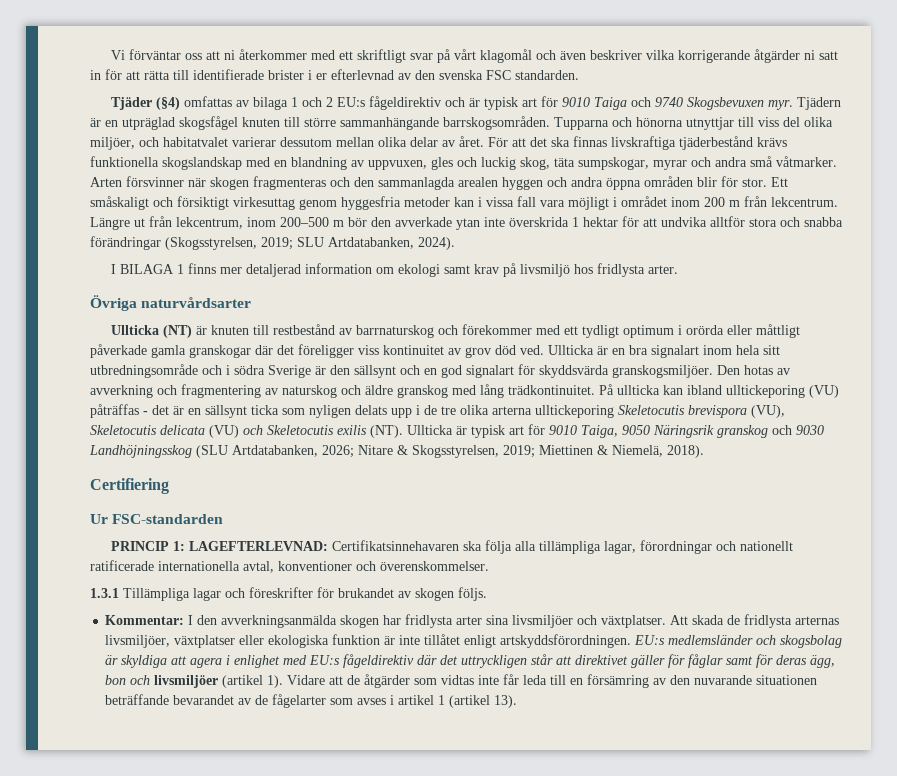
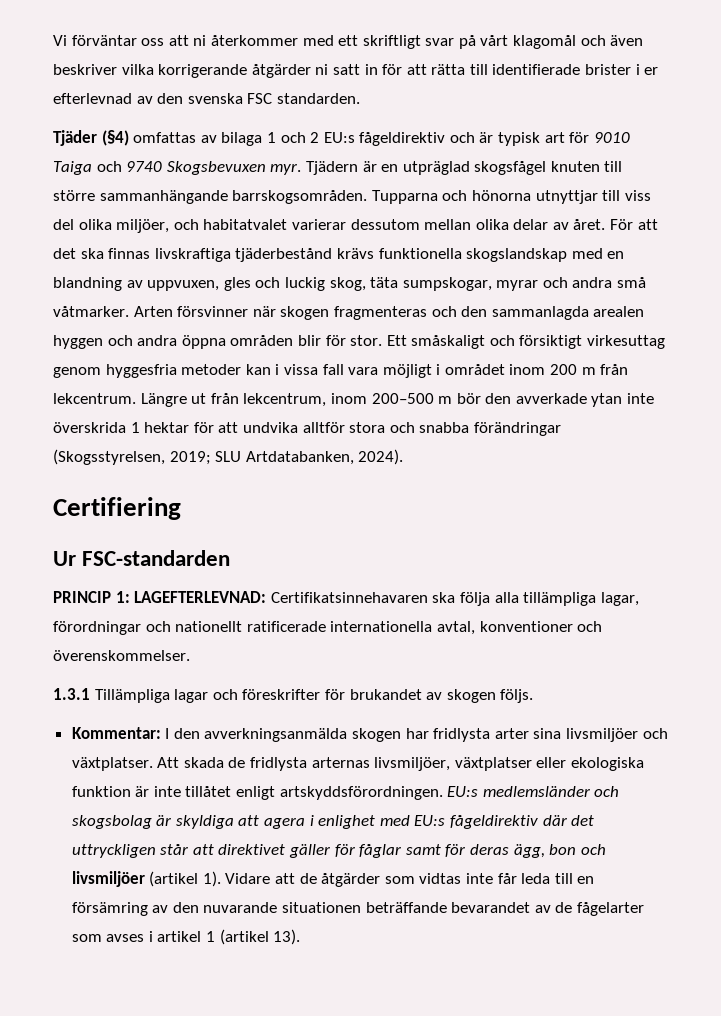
- I BILAGA 1 finns mer detaljerad information om ekologi samt krav på livsmiljö hos fridlysta arter.
- Övriga naturvårdsarter
- Ullticka (NT) är knuten till restbestånd av barrnaturskog och förekommer med ett tydligt optimum i orörda eller måttligt påverkade gamla granskogar där det föreligger viss kontinuitet av grov död ved. Ullticka är en bra signalart inom hela sitt utbredningsområde och i södra Sverige är den sällsynt och en god signalart för skyddsvärda granskogsmiljöer. Den hotas av avverkning och fragmentering av naturskog och äldre granskog med lång trädkontinuitet. På ullticka kan ibland ulltickeporing (VU) påträffas - det är en sällsynt ticka som nyligen delats upp i de tre olika arterna ulltickeporing Skeletocutis brevispora (VU), Skeletocutis delicata (VU) och Skeletocutis exilis (NT). Ullticka är typisk art för 9010 Taiga, 9050 Näringsrik granskog och 9030 Landhöjningsskog (SLU Artdatabanken, 2026; Nitare & Skogsstyrelsen, 2019; Miettinen & Niemelä, 2018).

